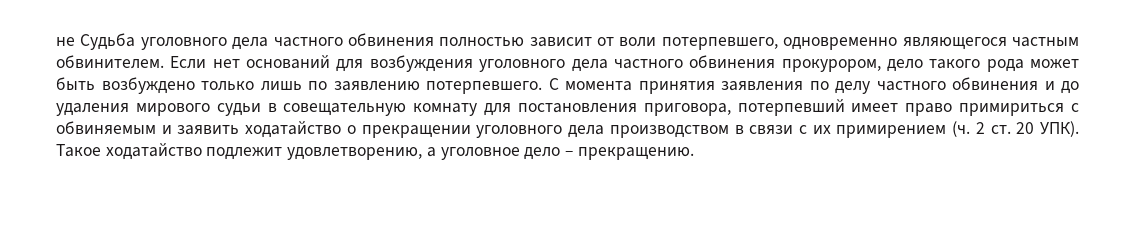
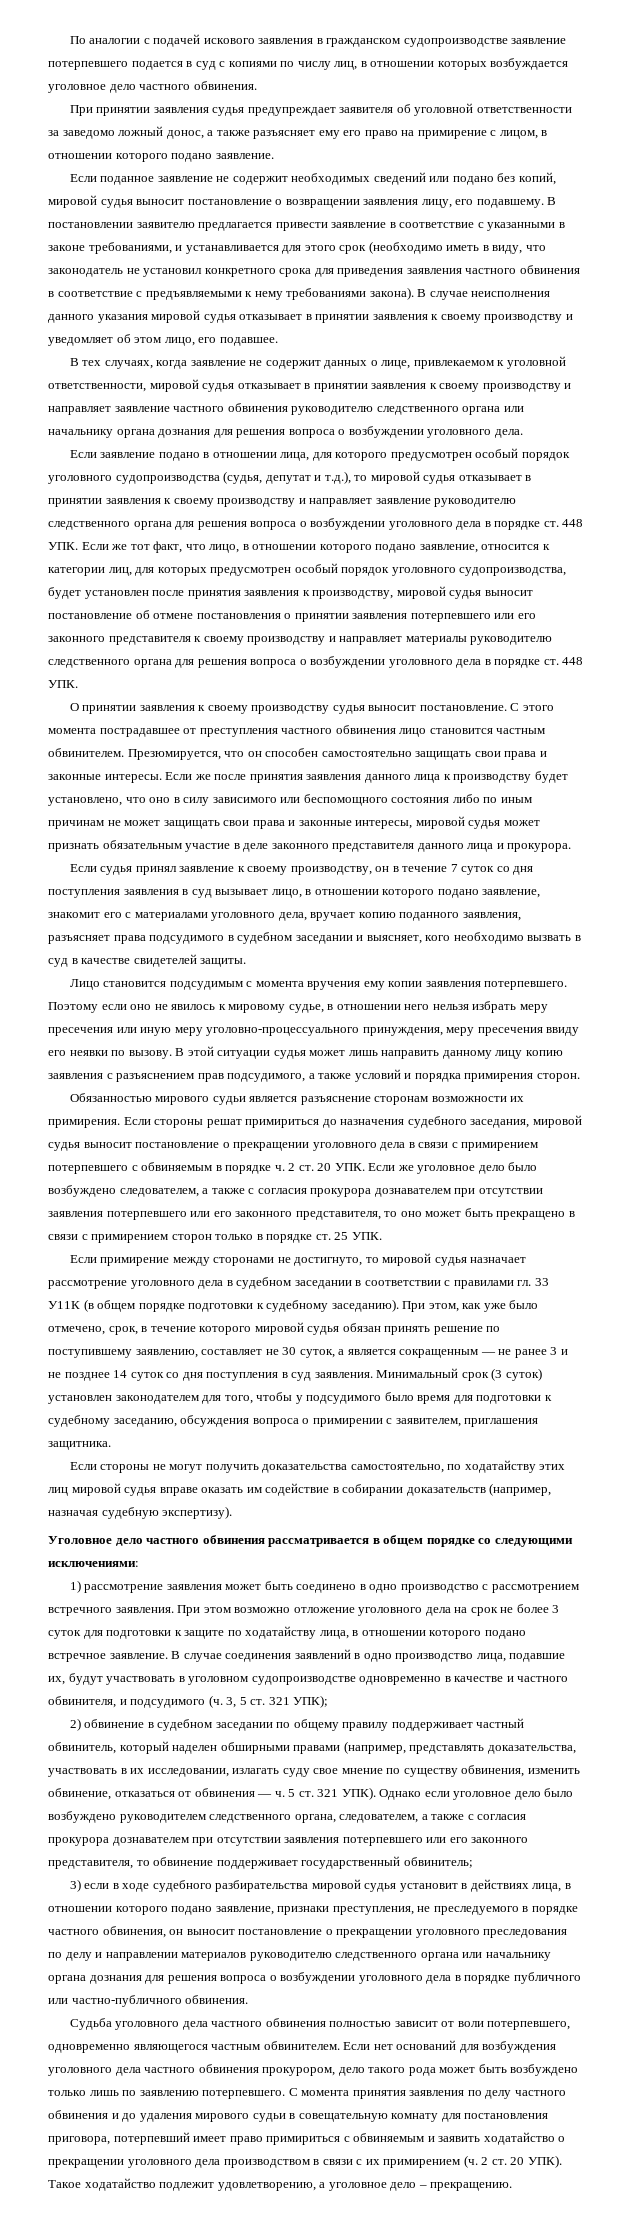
- не Судьба уголовного дела частного обвинения полностью зависит от воли потерпевшего, одновременно являющегося частным обвинителем.
+ По аналогии с подачей искового заявления в гражданском судопроизводстве заявление потерпевшего подается в суд с копиями по числу лиц, в отношении которых возбуждается уголовное дело частного обвинения.
+ При принятии заявления судья предупреждает заявителя об уголовной ответственности за заведомо ложный донос, а также разъясняет ему его право на примирение с лицом, в отношении которого подано заявление.
+ Если поданное заявление не содержит необходимых сведений или подано без копий, мировой судья выносит постановление о возвращении заявления лицу, его подавшему. В постановлении заявителю предлагается привести заявление в соответствие с указанными в законе требованиями, и устанавливается для этого срок (необходимо иметь в виду, что законодатель не установил конкретного срока для приведения заявления частного обвинения в соответствие с предъявляемыми к нему требованиями закона). В случае неисполнения данного указания мировой судья отказывает в принятии заявления к своему производству и уведомляет об этом лицо, его подавшее.
+ В тех случаях, когда заявление не содержит данных о лице, привлекаемом к уголовной ответственности, мировой судья отказывает в принятии заявления к своему производству и направляет заявление частного обвинения руководителю следственного органа или начальнику органа дознания для решения вопроса о возбуждении уголовного дела.
+ Если заявление подано в отношении лица, для которого предусмотрен особый порядок уголовного судопроизводства (судья, депутат и т.д.), то мировой судья отказывает в принятии заявления к своему производству и направляет заявление руководителю следственного органа для решения вопроса о возбуждении уголовного дела в порядке ст. 448 УПК. Если же тот факт, что лицо, в отношении которого подано заявление, относится к категории лиц, для которых предусмотрен особый порядок уголовного судопроизводства, будет установлен после принятия заявления к производству, мировой судья выносит постановление об отмене постановления о принятии заявления потерпевшего или его законного представителя к своему производству и направляет материалы руководителю следственного органа для решения вопроса о возбуждении уголовного дела в порядке ст. 448 УПК.
+ О принятии заявления к своему производству судья выносит постановление. С этого момента пострадавшее от преступления частного обвинения лицо становится частным обвинителем. Презюмируется, что он способен самостоятельно защищать свои права и законные интересы. Если же после принятия заявления данного лица к производству будет установлено, что оно в силу зависимого или беспомощного состояния либо по иным причинам не может защищать свои права и законные интересы, мировой судья может признать обязательным участие в деле законного представителя данного лица и прокурора.
+ Если судья принял заявление к своему производству, он в течение 7 суток со дня поступления заявления в суд вызывает лицо, в отношении которого подано заявление, знакомит его с материалами уголовного дела, вручает копию поданного заявления, разъясняет права подсудимого в судебном заседании и выясняет, кого необходимо вызвать в суд в качестве свидетелей защиты.
+ Лицо становится подсудимым с момента вручения ему копии заявления потерпевшего. Поэтому если оно не явилось к мировому судье, в отношении него нельзя избрать меру пресечения или иную меру уголовно-процессуального принуждения, меру пресечения ввиду его неявки по вызову. В этой ситуации судья может лишь направить данному лицу копию заявления с разъяснением прав подсудимого, а также условий и порядка примирения сторон.
+ Обязанностью мирового судьи является разъяснение сторонам возможности их примирения. Если стороны решат примириться до назначения судебного заседания, мировой судья выносит постановление о прекращении уголовного дела в связи с примирением потерпевшего с обвиняемым в порядке ч. 2 ст. 20 УПК. Если же уголовное дело было возбуждено следователем, а также с согласия прокурора дознавателем при отсутствии заявления потерпевшего или его законного представителя, то оно может быть прекращено в связи с примирением сторон только в порядке ст. 25 УПК.
+ Если примирение между сторонами не достигнуто, то мировой судья назначает рассмотрение уголовного дела в судебном заседании в соответствии с правилами гл. 33 У11К (в общем порядке подготовки к судебному заседанию). При этом, как уже было отмечено, срок, в течение которого мировой судья обязан принять решение по поступившему заявлению, составляет не 30 суток, а является сокращенным — не ранее 3 и не позднее 14 суток со дня поступления в суд заявления. Минимальный срок (3 суток) установлен законодателем для того, чтобы у подсудимого было время для подготовки к судебному заседанию, обсуждения вопроса о примирении с заявителем, приглашения защитника.
+ Если стороны не могут получить доказательства самостоятельно, по ходатайству этих лиц мировой судья вправе оказать им содействие в собирании доказательств (например, назначая судебную экспертизу).
+ Уголовное дело частного обвинения рассматривается в общем порядке со следующими исключениями:
+ 1) рассмотрение заявления может быть соединено в одно производство с рассмотрением встречного заявления. При этом возможно отложение уголовного дела на срок не более 3 суток для подготовки к защите по ходатайству лица, в отношении которого подано встречное заявление. В случае соединения заявлений в одно производство лица, подавшие их, будут участвовать в уголовном судопроизводстве одновременно в качестве и частного обвинителя, и подсудимого (ч. 3, 5 ст. 321 УПК);
+ 2) обвинение в судебном заседании по общему правилу поддерживает частный обвинитель, который наделен обширными правами (например, представлять доказательства, участвовать в их исследовании, излагать суду свое мнение по существу обвинения, изменить обвинение, отказаться от обвинения — ч. 5 ст. 321 УПК). Однако если уголовное дело было возбуждено руководителем следственного органа, следователем, а также с согласия прокурора дознавателем при отсутствии заявления потерпевшего или его законного представителя, то обвинение поддерживает государственный обвинитель;
+ 3) если в ходе судебного разбирательства мировой судья установит в действиях лица, в отношении которого подано заявление, признаки преступления, не преследуемого в порядке частного обвинения, он выносит постановление о прекращении уголовного преследования по делу и направлении материалов руководителю следственного органа или начальнику органа дознания для решения вопроса о возбуждении уголовного дела в порядке публичного или частно-публичного обвинения.
+ Судьба уголовного дела частного обвинения полностью зависит от воли потерпевшего, одновременно являющегося частным обвинителем.

